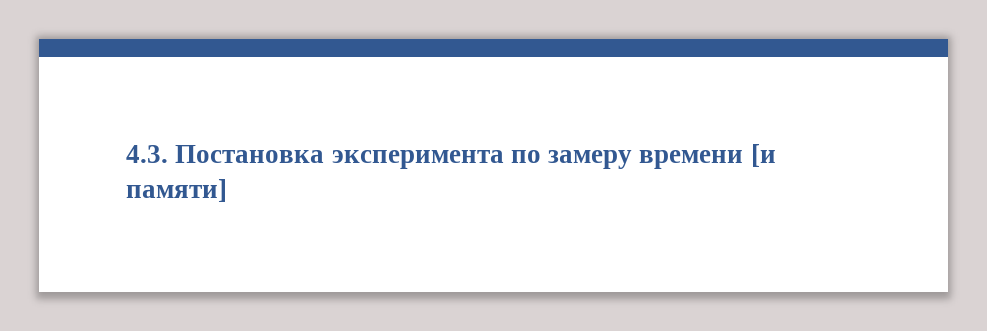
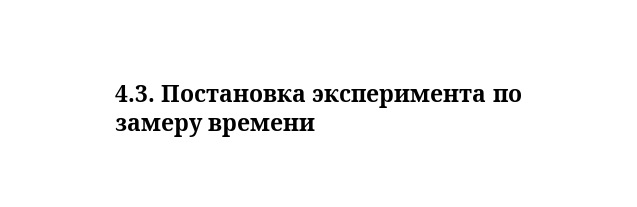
- 4.3. Постановка эксперимента по замеру времени [и памяти]
+ 4.3. Постановка эксперимента по замеру времени

